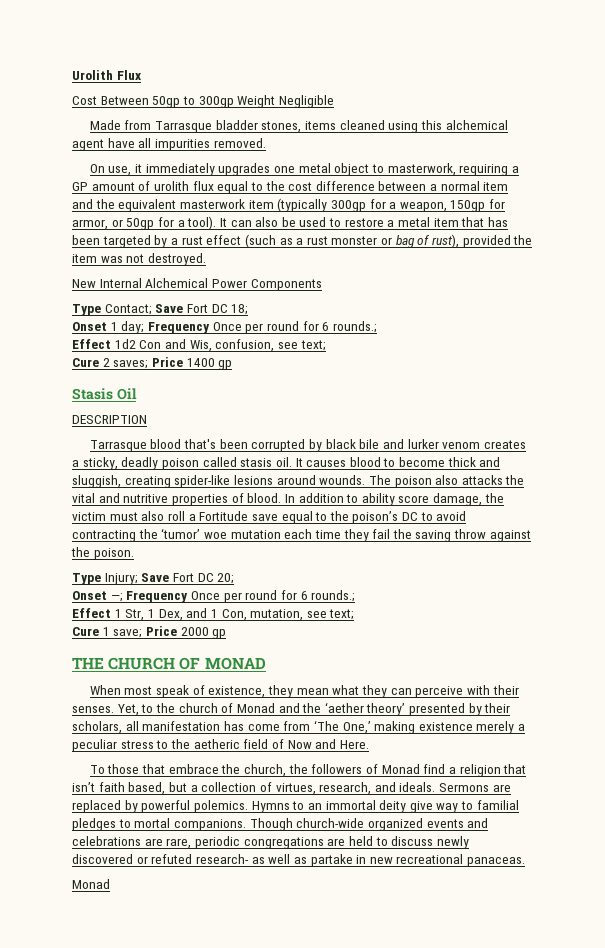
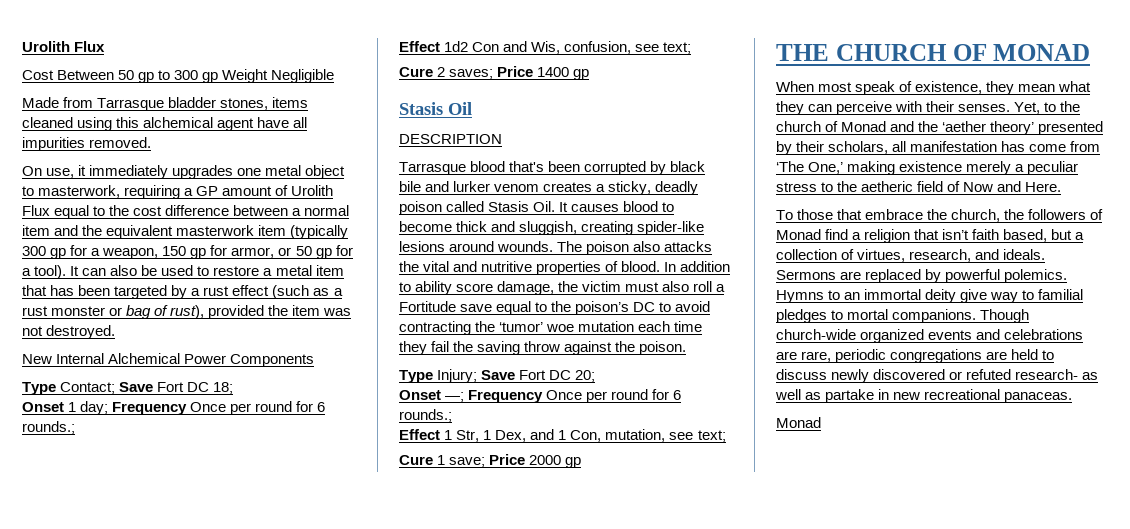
- Cost Between 50gp to 300gp Weight Negligible
+ Cost Between 50 gp to 300 gp Weight Negligible
- On use, it immediately upgrades one metal object to masterwork, requiring a GP amount of urolith flux equal to the cost difference between a normal item and the equivalent masterwork item (typically 300gp for a weapon, 150gp for armor, or 50gp for a tool).
+ On use, it immediately upgrades one metal object to masterwork, requiring a GP amount of Urolith Flux equal to the cost difference between a normal item and the equivalent masterwork item (typically 300 gp for a weapon, 150 gp for armor, or 50 gp for a tool).
- Tarrasque blood that's been corrupted by black bile and lurker venom creates a sticky, deadly poison called stasis oil. It causes blood to become thick and sluggish, creating spider-like lesions around wounds.
+ Tarrasque blood that's been corrupted by black bile and lurker venom creates a sticky, deadly poison called Stasis Oil. It causes blood to become thick and sluggish, creating spider-like lesions around wounds.

